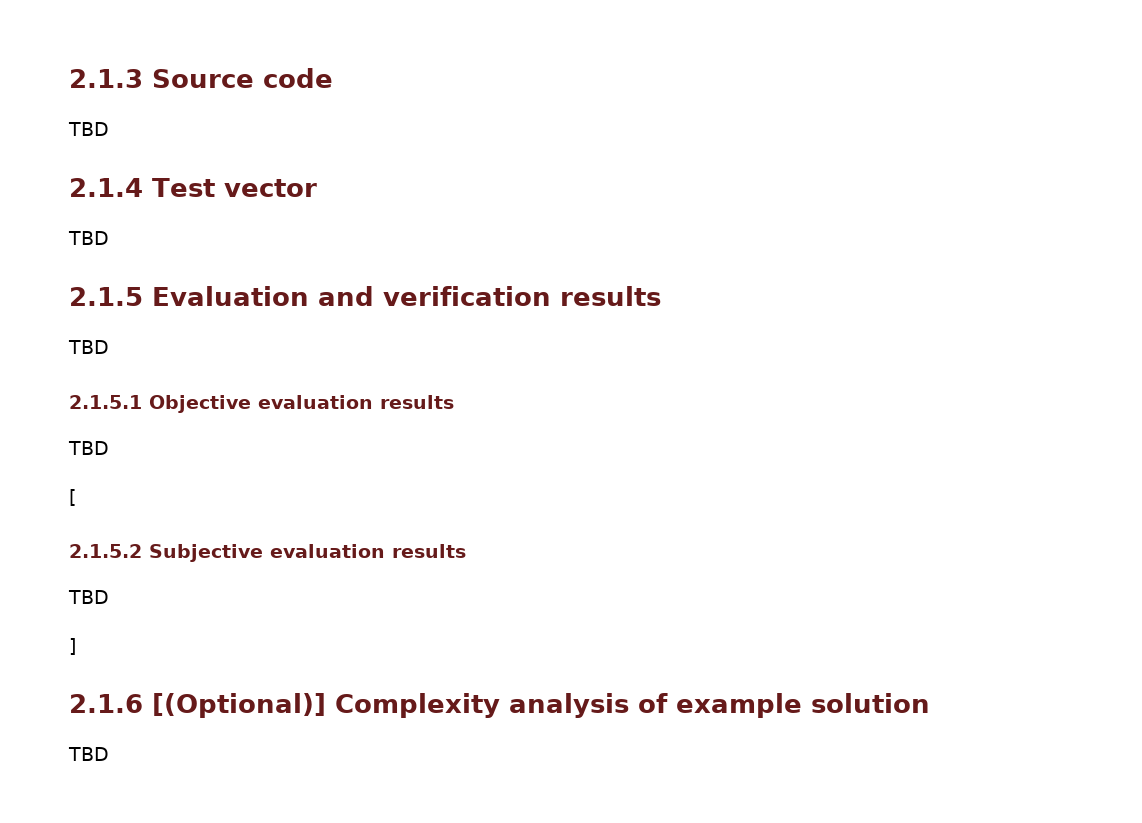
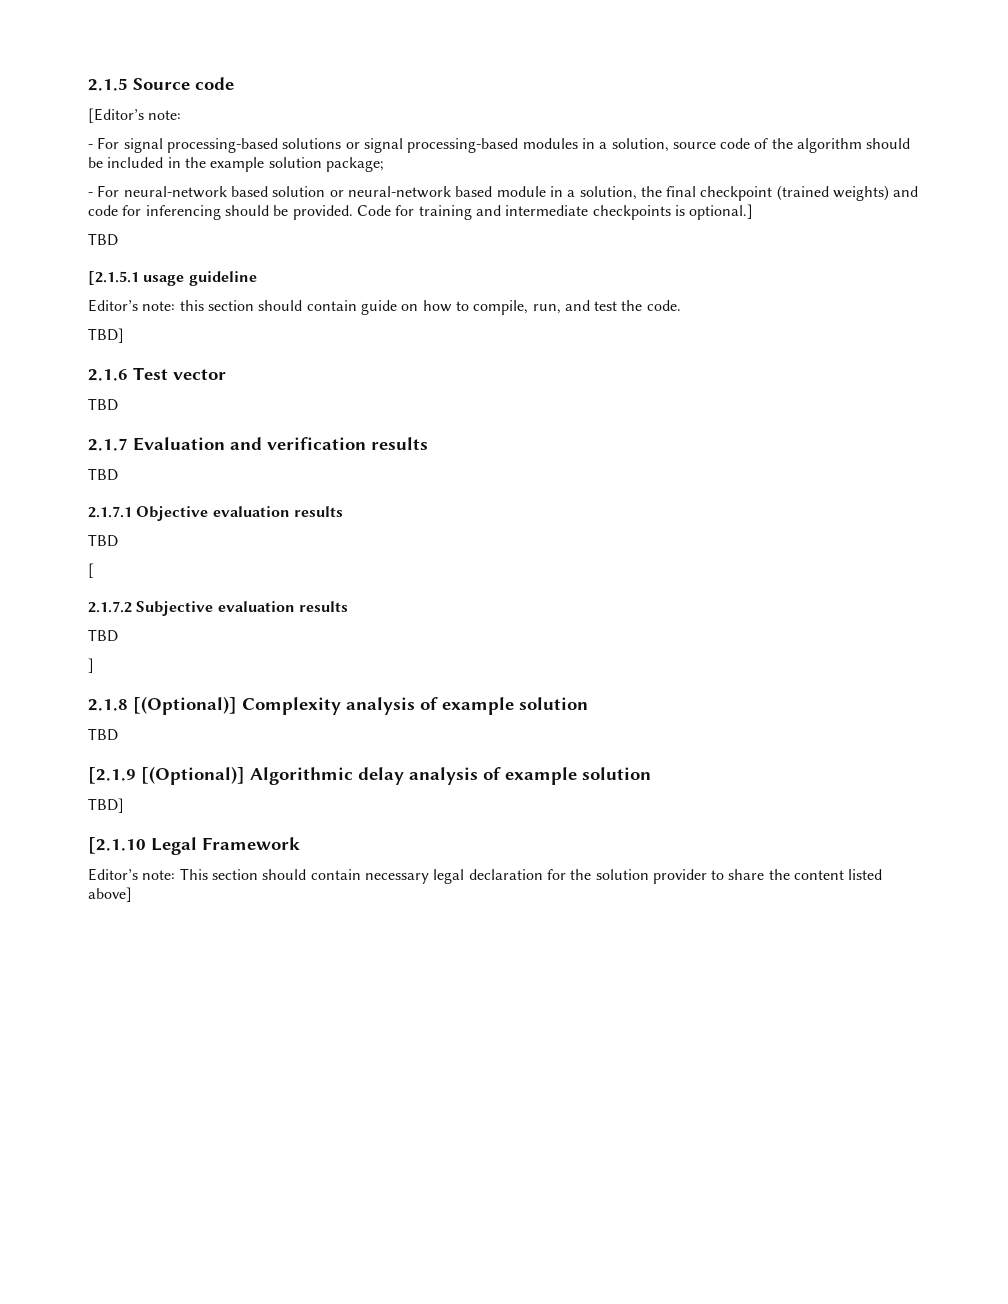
- 2.1.3 Source code
+ 2.1.5 Source code
+ [Editor’s note:
+ - For signal processing-based solutions or signal processing-based modules in a solution, source code of the algorithm should be included in the example solution package;
+ - For neural-network based solution or neural-network based module in a solution, the final checkpoint (trained weights) and code for inferencing should be provided. Code for training and intermediate checkpoints is optional.]
  TBD
- 2.1.4 Test vector
+ [2.1.5.1 usage guideline
+ Editor’s note: this section should contain guide on how to compile, run, and test the code.
+ TBD]
+ 2.1.6 Test vector
- 2.1.5 Evaluation and verification results
+ 2.1.7 Evaluation and verification results
- 2.1.5.1 Objective evaluation results
+ 2.1.7.1 Objective evaluation results
- 2.1.5.2 Subjective evaluation results
+ 2.1.7.2 Subjective evaluation results
- 2.1.6 [(Optional)] Complexity analysis of example solution
+ 2.1.8 [(Optional)] Complexity analysis of example solution
+ [2.1.9 [(Optional)] Algorithmic delay analysis of example solution
+ TBD]
+ [2.1.10 Legal Framework
+ Editor’s note: This section should contain necessary legal declaration for the solution provider to share the content listed above]

